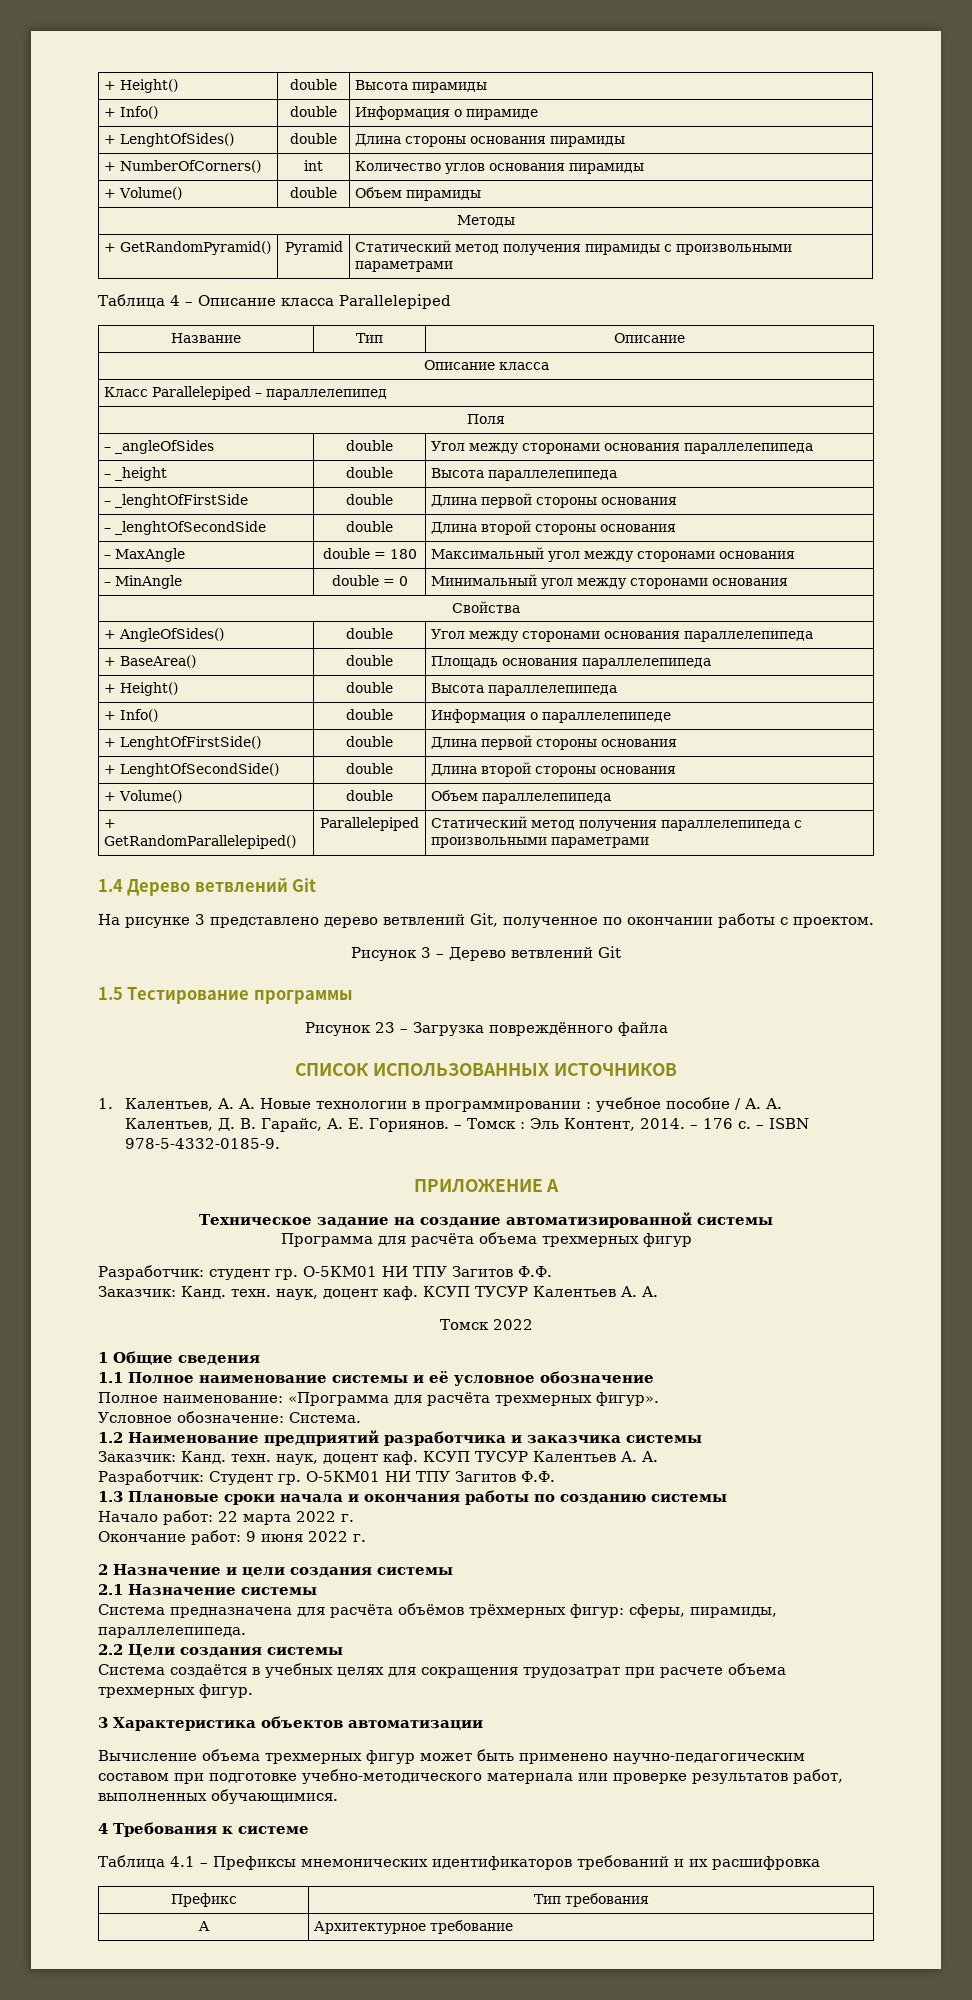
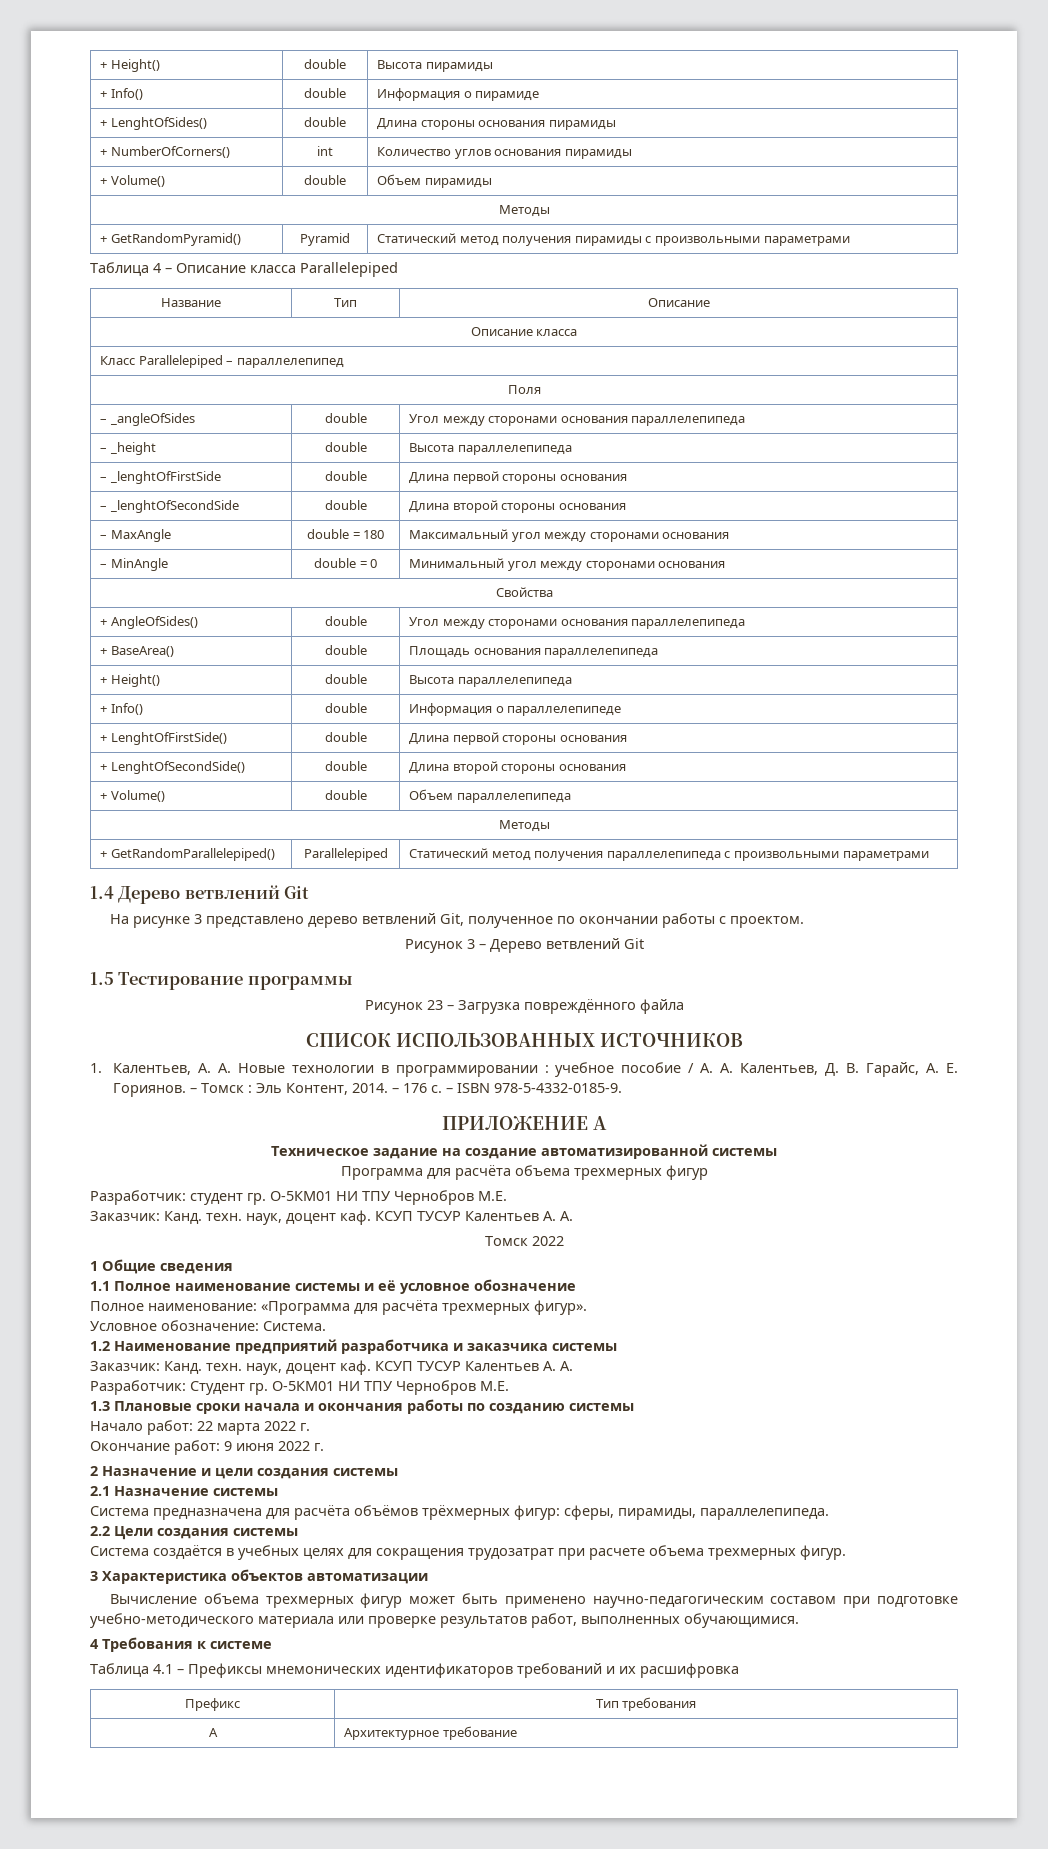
  + Volume() | double | Объем параллелепипеда
+ Методы
- Разработчик: студент гр. О-5КМ01 НИ ТПУ Загитов Ф.Ф.
+ Разработчик: студент гр. О-5КМ01 НИ ТПУ Чернобров М.Е.
- Разработчик: Студент гр. О-5КМ01 НИ ТПУ Загитов Ф.Ф.
+ Разработчик: Студент гр. О-5КМ01 НИ ТПУ Чернобров М.Е.

